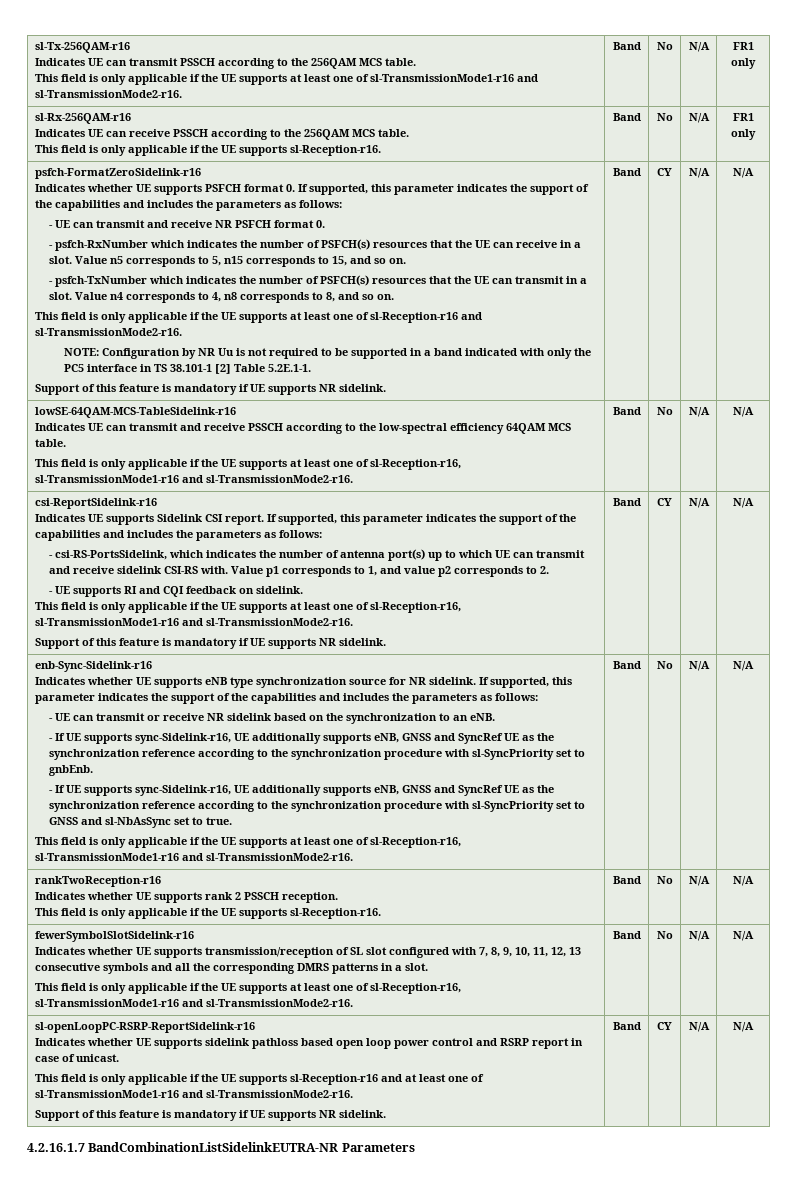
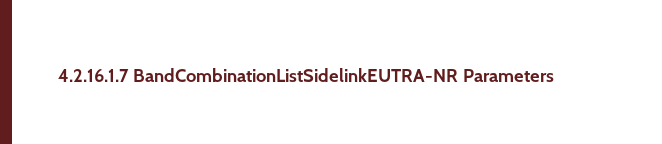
- sl-Tx-256QAM-r16
- Indicates UE can transmit PSSCH according to the 256QAM MCS table.
- This field is only applicable if the UE supports at least one of sl-TransmissionMode1-r16 and sl-TransmissionMode2-r16. | Band | No | N/A | FR1 only
- sl-Rx-256QAM-r16
- Indicates UE can receive PSSCH according to the 256QAM MCS table.
- This field is only applicable if the UE supports sl-Reception-r16. | Band | No | N/A | FR1 only
- psfch-FormatZeroSidelink-r16
- Indicates whether UE supports PSFCH format 0. If supported, this parameter indicates the support of the capabilities and includes the parameters as follows:
- - UE can transmit and receive NR PSFCH format 0.
- - psfch-RxNumber which indicates the number of PSFCH(s) resources that the UE can receive in a slot. Value n5 corresponds to 5, n15 corresponds to 15, and so on.
- - psfch-TxNumber which indicates the number of PSFCH(s) resources that the UE can transmit in a slot. Value n4 corresponds to 4, n8 corresponds to 8, and so on.
- This field is only applicable if the UE supports at least one of sl-Reception-r16 and sl-TransmissionMode2-r16.
- NOTE: Configuration by NR Uu is not required to be supported in a band indicated with only the PC5 interface in TS 38.101-1 [2] Table 5.2E.1-1.
- Support of this feature is mandatory if UE supports NR sidelink. | Band | CY | N/A | N/A
- lowSE-64QAM-MCS-TableSidelink-r16
- Indicates UE can transmit and receive PSSCH according to the low-spectral efficiency 64QAM MCS table.
- This field is only applicable if the UE supports at least one of sl-Reception-r16, sl-TransmissionMode1-r16 and sl-TransmissionMode2-r16. | Band | No | N/A | N/A
- csi-ReportSidelink-r16
- Indicates UE supports Sidelink CSI report. If supported, this parameter indicates the support of the capabilities and includes the parameters as follows:
- - csi-RS-PortsSidelink, which indicates the number of antenna port(s) up to which UE can transmit and receive sidelink CSI-RS with. Value p1 corresponds to 1, and value p2 corresponds to 2.
- - UE supports RI and CQI feedback on sidelink.
- This field is only applicable if the UE supports at least one of sl-Reception-r16, sl-TransmissionMode1-r16 and sl-TransmissionMode2-r16.
- Support of this feature is mandatory if UE supports NR sidelink. | Band | CY | N/A | N/A
- enb-Sync-Sidelink-r16
- Indicates whether UE supports eNB type synchronization source for NR sidelink. If supported, this parameter indicates the support of the capabilities and includes the parameters as follows:
- - UE can transmit or receive NR sidelink based on the synchronization to an eNB.
- - If UE supports sync-Sidelink-r16, UE additionally supports eNB, GNSS and SyncRef UE as the synchronization reference according to the synchronization procedure with sl-SyncPriority set to gnbEnb.
- - If UE supports sync-Sidelink-r16, UE additionally supports eNB, GNSS and SyncRef UE as the synchronization reference according to the synchronization procedure with sl-SyncPriority set to GNSS and sl-NbAsSync set to true.
- This field is only applicable if the UE supports at least one of sl-Reception-r16, sl-TransmissionMode1-r16 and sl-TransmissionMode2-r16. | Band | No | N/A | N/A
- rankTwoReception-r16
- Indicates whether UE supports rank 2 PSSCH reception.
- This field is only applicable if the UE supports sl-Reception-r16. | Band | No | N/A | N/A
- fewerSymbolSlotSidelink-r16
- Indicates whether UE supports transmission/reception of SL slot configured with 7, 8, 9, 10, 11, 12, 13 consecutive symbols and all the corresponding DMRS patterns in a slot.
- This field is only applicable if the UE supports at least one of sl-Reception-r16, sl-TransmissionMode1-r16 and sl-TransmissionMode2-r16. | Band | No | N/A | N/A
- sl-openLoopPC-RSRP-ReportSidelink-r16
- Indicates whether UE supports sidelink pathloss based open loop power control and RSRP report in case of unicast.
- This field is only applicable if the UE supports sl-Reception-r16 and at least one of sl-TransmissionMode1-r16 and sl-TransmissionMode2-r16.
- Support of this feature is mandatory if UE supports NR sidelink. | Band | CY | N/A | N/A

